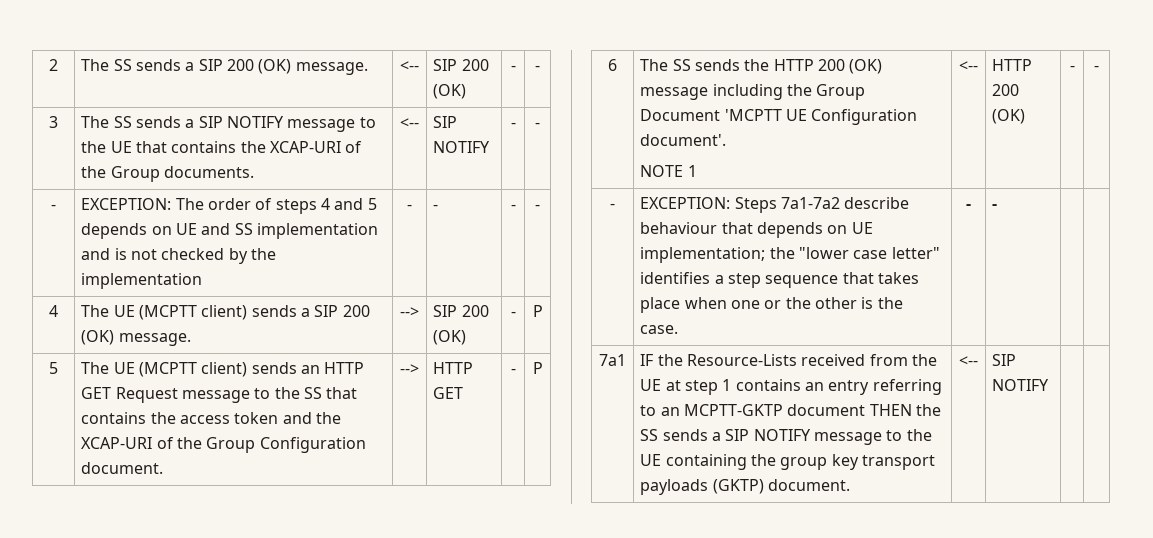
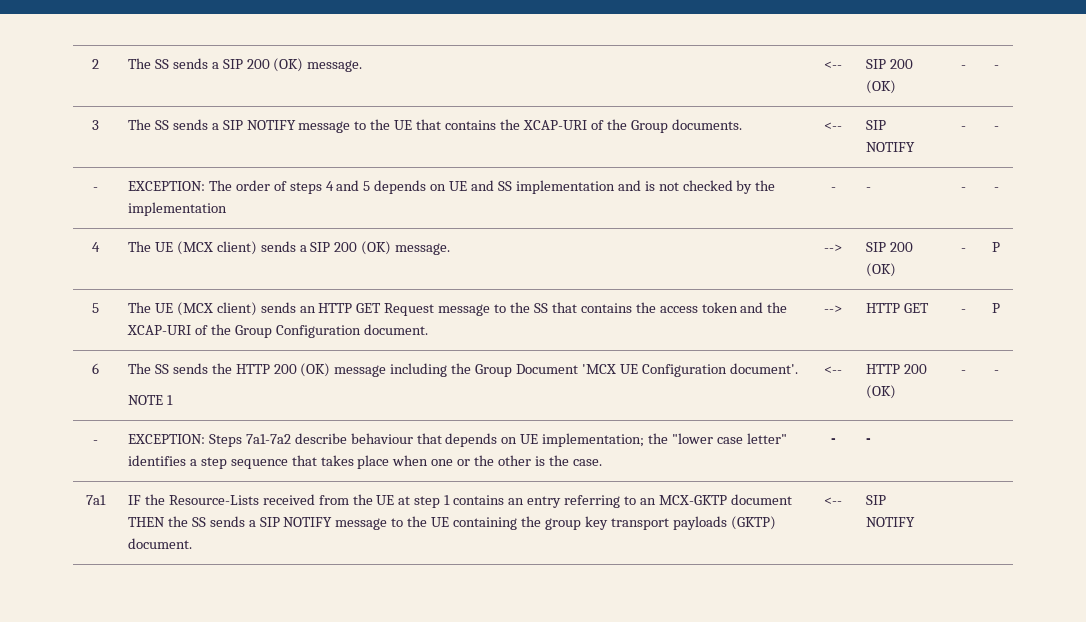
- 4 | The UE (MCPTT client) sends a SIP 200 (OK) message. | --> | SIP 200 (OK) | - | P
+ 4 | The UE (MCX client) sends a SIP 200 (OK) message. | --> | SIP 200 (OK) | - | P
- 5 | The UE (MCPTT client) sends an HTTP GET Request message to the SS that contains the access token and the XCAP-URI of the Group Configuration document. | --> | HTTP GET | - | P
+ 5 | The UE (MCX client) sends an HTTP GET Request message to the SS that contains the access token and the XCAP-URI of the Group Configuration document. | --> | HTTP GET | - | P
- 6 | The SS sends the HTTP 200 (OK) message including the Group Document 'MCPTT UE Configuration document'.
+ 6 | The SS sends the HTTP 200 (OK) message including the Group Document 'MCX UE Configuration document'.
- IF the Resource-Lists received from the UE at step 1 contains an entry referring to an MCPTT-GKTP document THEN the SS sends a SIP NOTIFY message to the UE containing the group key transport payloads (GKTP) document.
+ IF the Resource-Lists received from the UE at step 1 contains an entry referring to an MCX-GKTP document THEN the SS sends a SIP NOTIFY message to the UE containing the group key transport payloads (GKTP) document.

